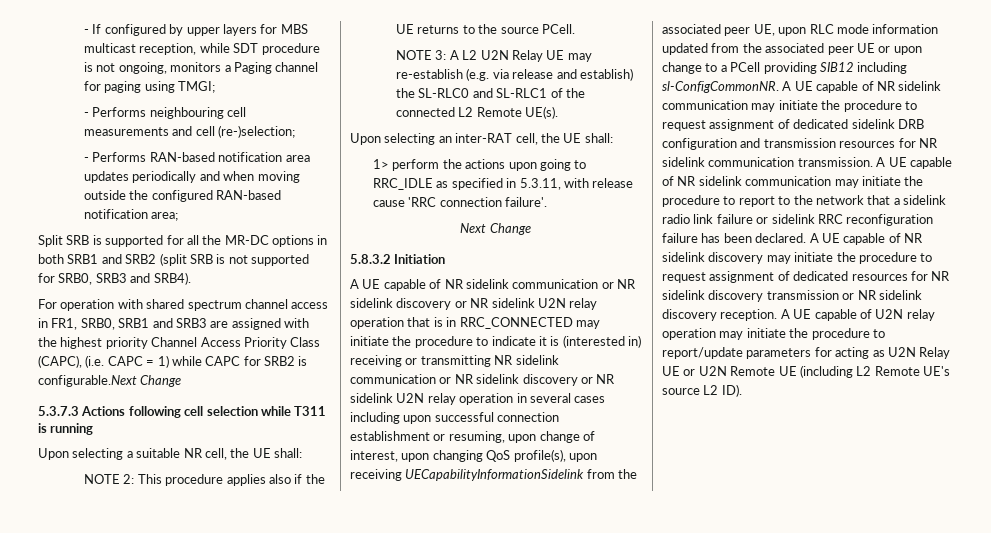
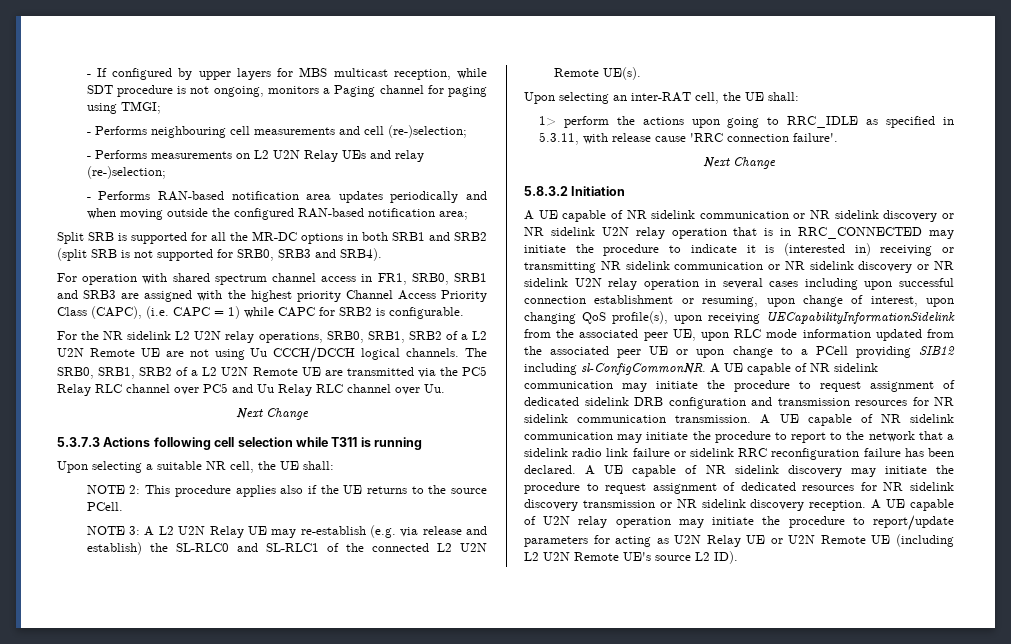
+ - Performs measurements on L2 U2N Relay UEs and relay (re-)selection;
- For operation with shared spectrum channel access in FR1, SRB0, SRB1 and SRB3 are assigned with the highest priority Channel Access Priority Class (CAPC), (i.e. CAPC = 1) while CAPC for SRB2 is configurable.Next Change
+ For operation with shared spectrum channel access in FR1, SRB0, SRB1 and SRB3 are assigned with the highest priority Channel Access Priority Class (CAPC), (i.e. CAPC = 1) while CAPC for SRB2 is configurable.
+ For the NR sidelink L2 U2N relay operations, SRB0, SRB1, SRB2 of a L2 U2N Remote UE are not using Uu CCCH/DCCH logical channels. The SRB0, SRB1, SRB2 of a L2 U2N Remote UE are transmitted via the PC5 Relay RLC channel over PC5 and Uu Relay RLC channel over Uu.
+ Next Change
- NOTE 3: A L2 U2N Relay UE may re-establish (e.g. via release and establish) the SL-RLC0 and SL-RLC1 of the connected L2 Remote UE(s).
+ NOTE 3: A L2 U2N Relay UE may re-establish (e.g. via release and establish) the SL-RLC0 and SL-RLC1 of the connected L2 U2N Remote UE(s).
- A UE capable of U2N relay operation may initiate the procedure to report/update parameters for acting as U2N Relay UE or U2N Remote UE (including L2 Remote UE's source L2 ID).
+ A UE capable of U2N relay operation may initiate the procedure to report/update parameters for acting as U2N Relay UE or U2N Remote UE (including L2 U2N Remote UE's source L2 ID).

